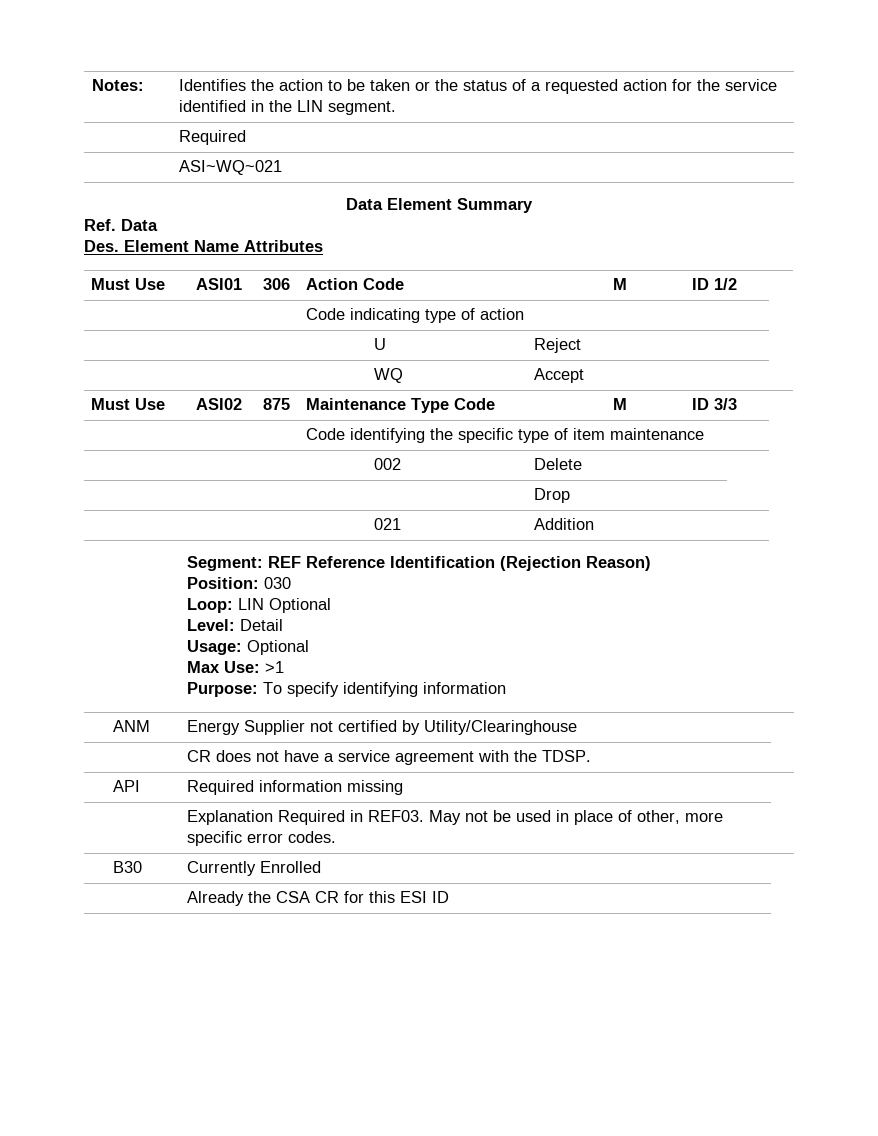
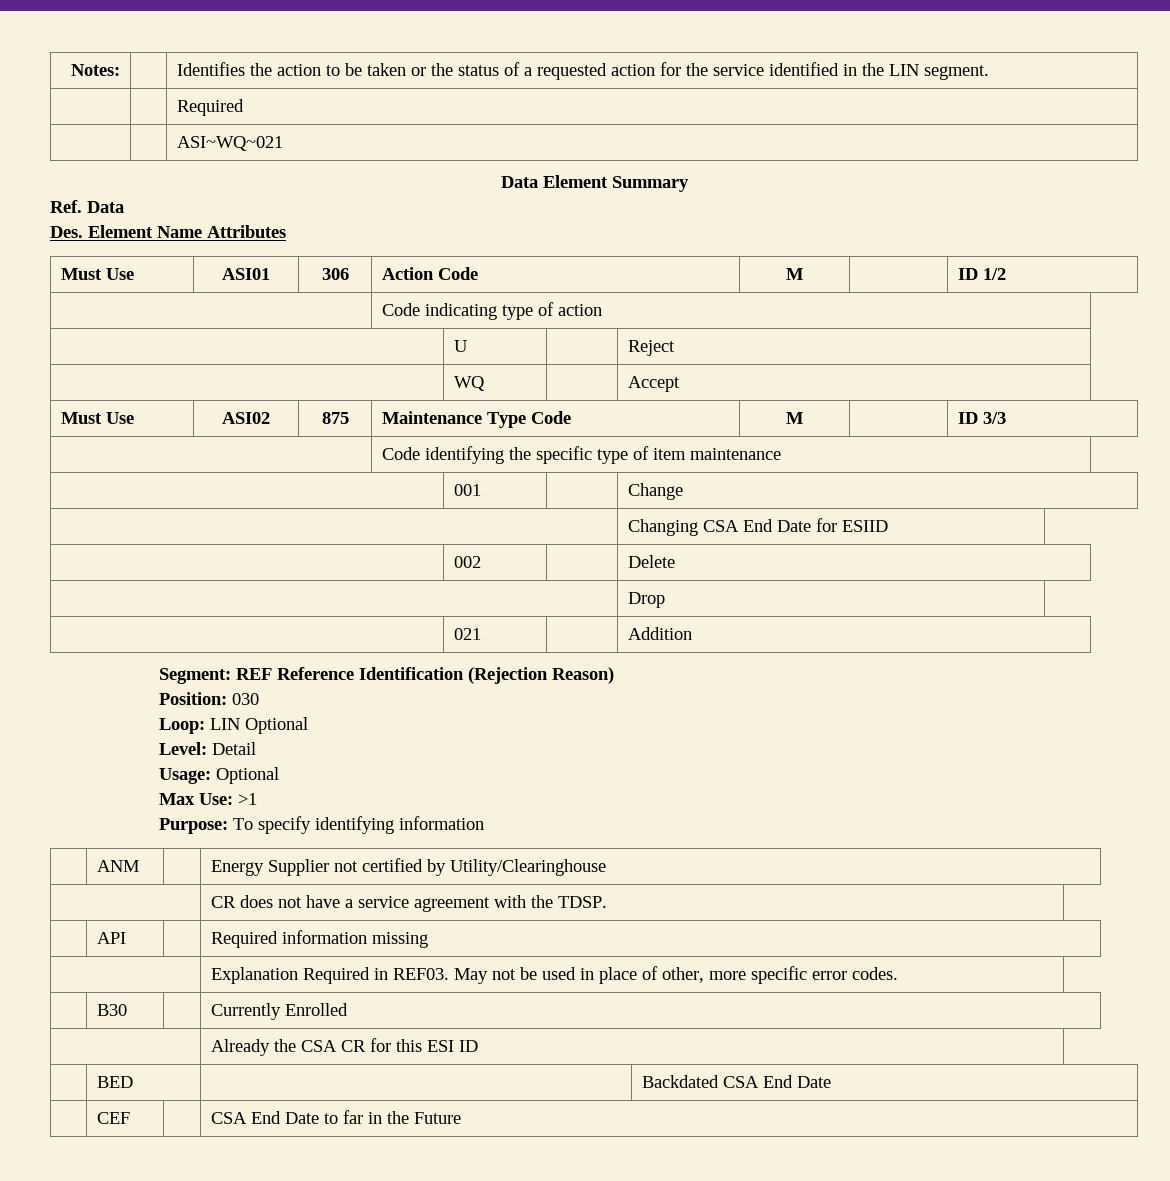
+ | 001 | | Change
+ | Changing CSA End Date for ESIID
+ | BED | | Backdated CSA End Date
+ | CEF | | CSA End Date to far in the Future

